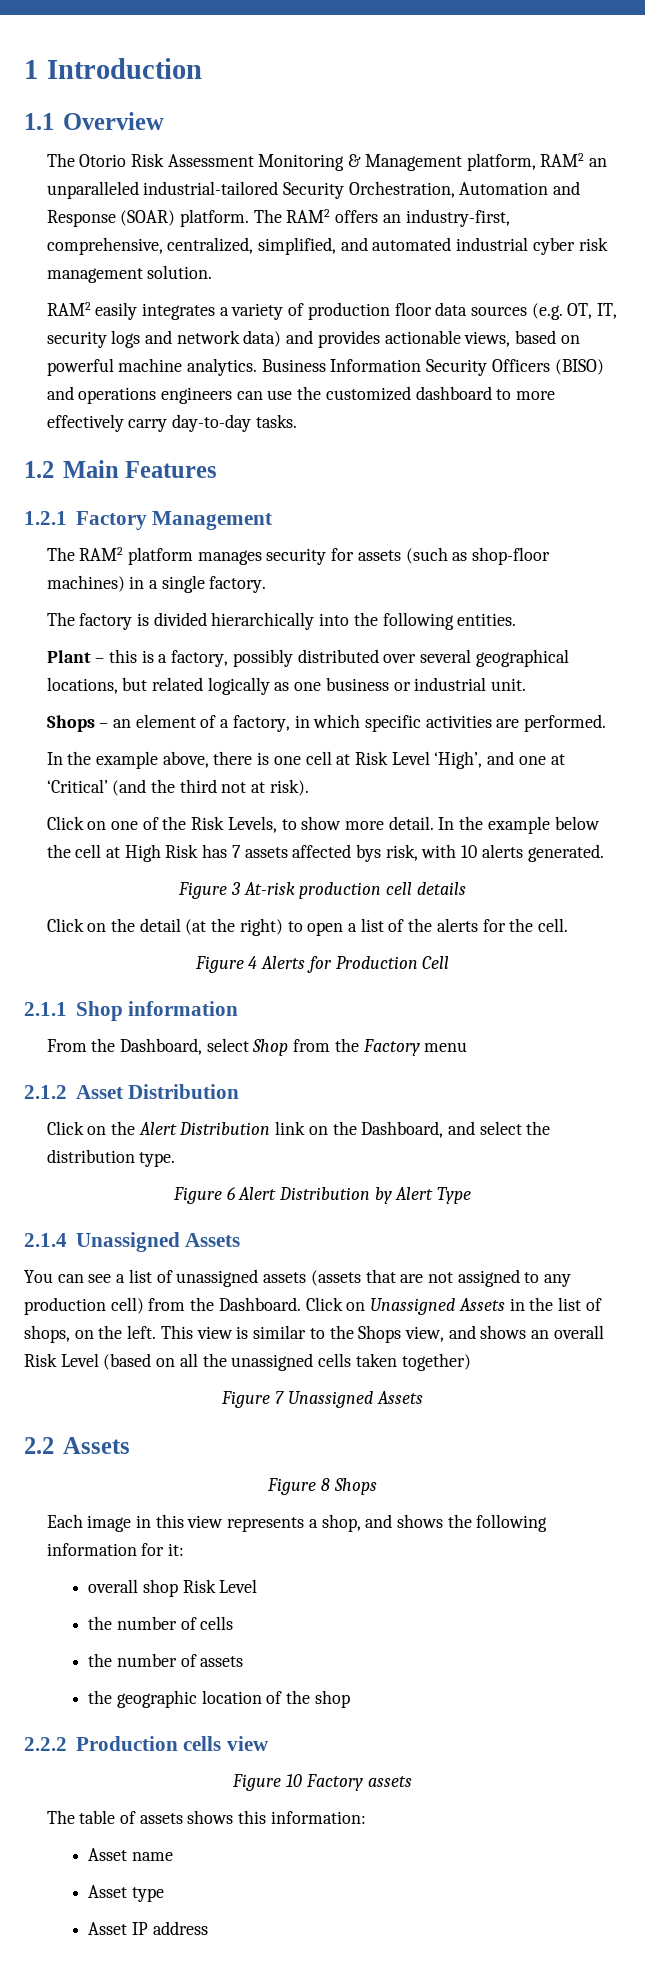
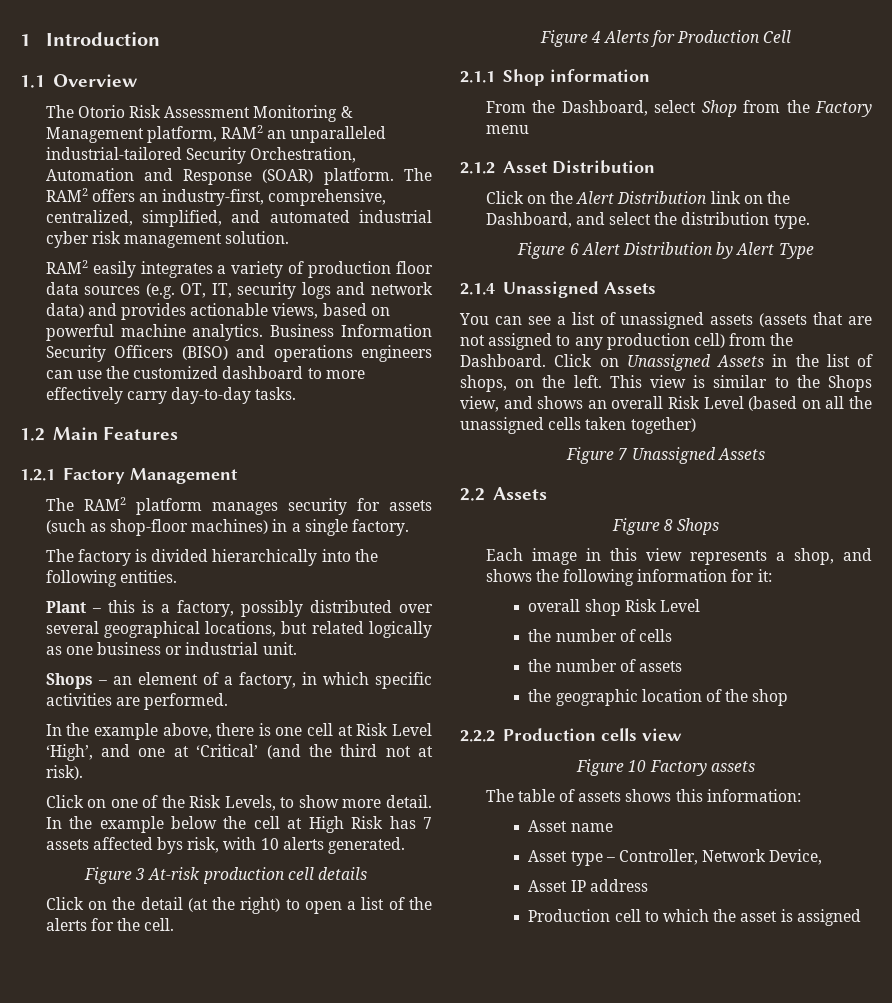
- Asset type
+ Asset type – Controller, Network Device,
+ Production cell to which the asset is assigned

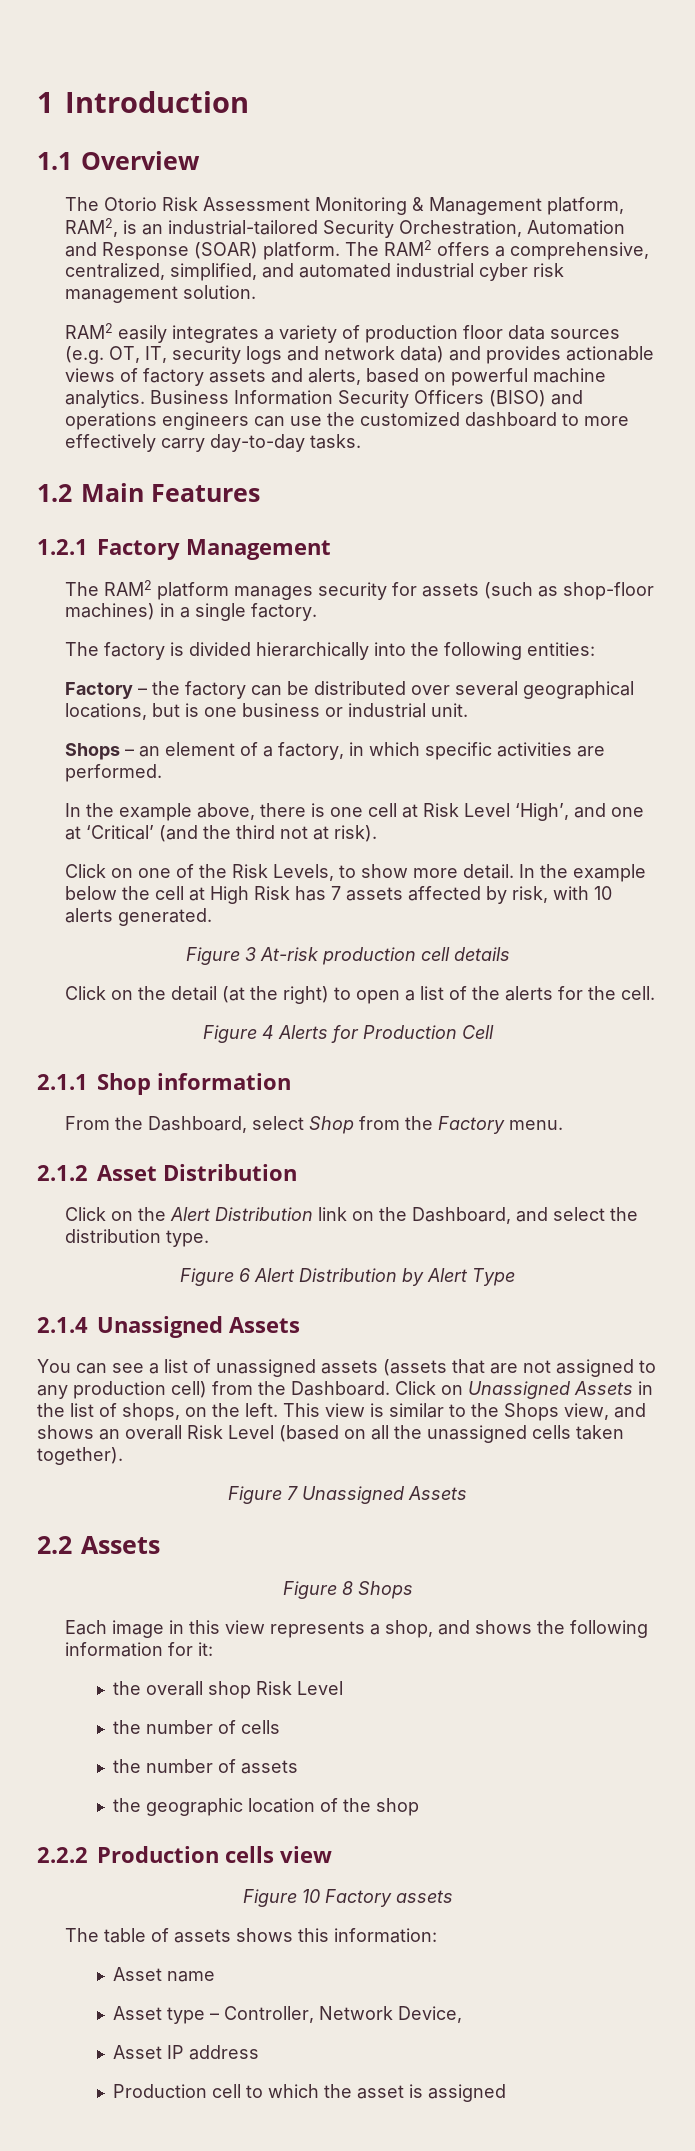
- The Otorio Risk Assessment Monitoring & Management platform, RAM2 an unparalleled industrial-tailored Security Orchestration, Automation and Response (SOAR) platform.
+ The Otorio Risk Assessment Monitoring & Management platform, RAM2, is an industrial-tailored Security Orchestration, Automation and Response (SOAR) platform.
- The RAM2 offers an industry-first, comprehensive, centralized, simplified, and automated industrial cyber risk management solution.
+ The RAM2 offers a comprehensive, centralized, simplified, and automated industrial cyber risk management solution.
- RAM2 easily integrates a variety of production floor data sources (e.g. OT, IT, security logs and network data) and provides actionable views, based on powerful machine analytics.
+ RAM2 easily integrates a variety of production floor data sources (e.g. OT, IT, security logs and network data) and provides actionable views of factory assets and alerts, based on powerful machine analytics.
- The factory is divided hierarchically into the following entities.
- Plant – this is a factory, possibly distributed over several geographical locations, but related logically as one business or industrial unit.
+ The factory is divided hierarchically into the following entities:
+ Factory – the factory can be distributed over several geographical locations, but is one business or industrial unit.
- In the example below the cell at High Risk has 7 assets affected bys risk, with 10 alerts generated.
+ In the example below the cell at High Risk has 7 assets affected by risk, with 10 alerts generated.
- From the Dashboard, select Shop from the Factory menu
+ From the Dashboard, select Shop from the Factory menu.
- This view is similar to the Shops view, and shows an overall Risk Level (based on all the unassigned cells taken together)
+ This view is similar to the Shops view, and shows an overall Risk Level (based on all the unassigned cells taken together).
- overall shop Risk Level
+ the overall shop Risk Level

